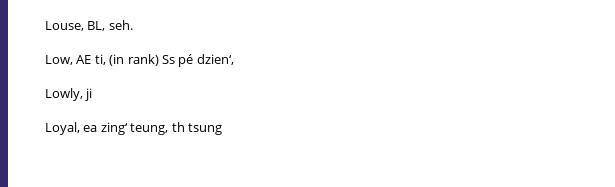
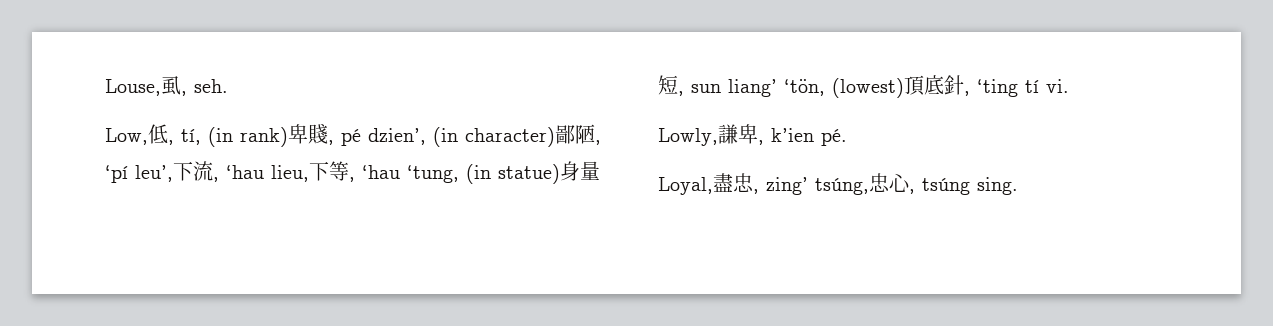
- Louse, BL, seh.
+ Louse,虱, seh.
- Low, AE ti, (in rank) Ss pé dzien‘,
- Lowly, ji
- Loyal, ea zing‘ teung, th tsung
+ Low,低, tí, (in rank)卑賤, pé dzien’, (in character)鄙陋, ‘pí leu’,下流, ‘hau lieu,下等, ‘hau ‘tung, (in statue)身量短, sun liang’ ‘tön, (lowest)頂底針, ‘ting tí vi.
+ Lowly,謙卑, k’ien pé.
+ Loyal,盡忠, zing’ tsúng,忠心, tsúng sing.

